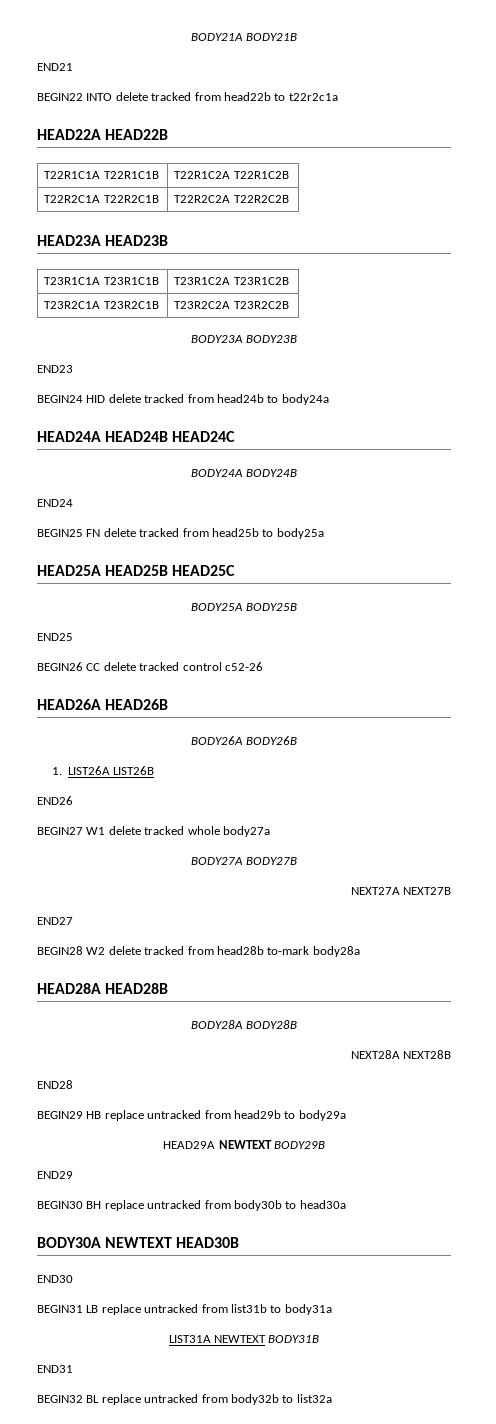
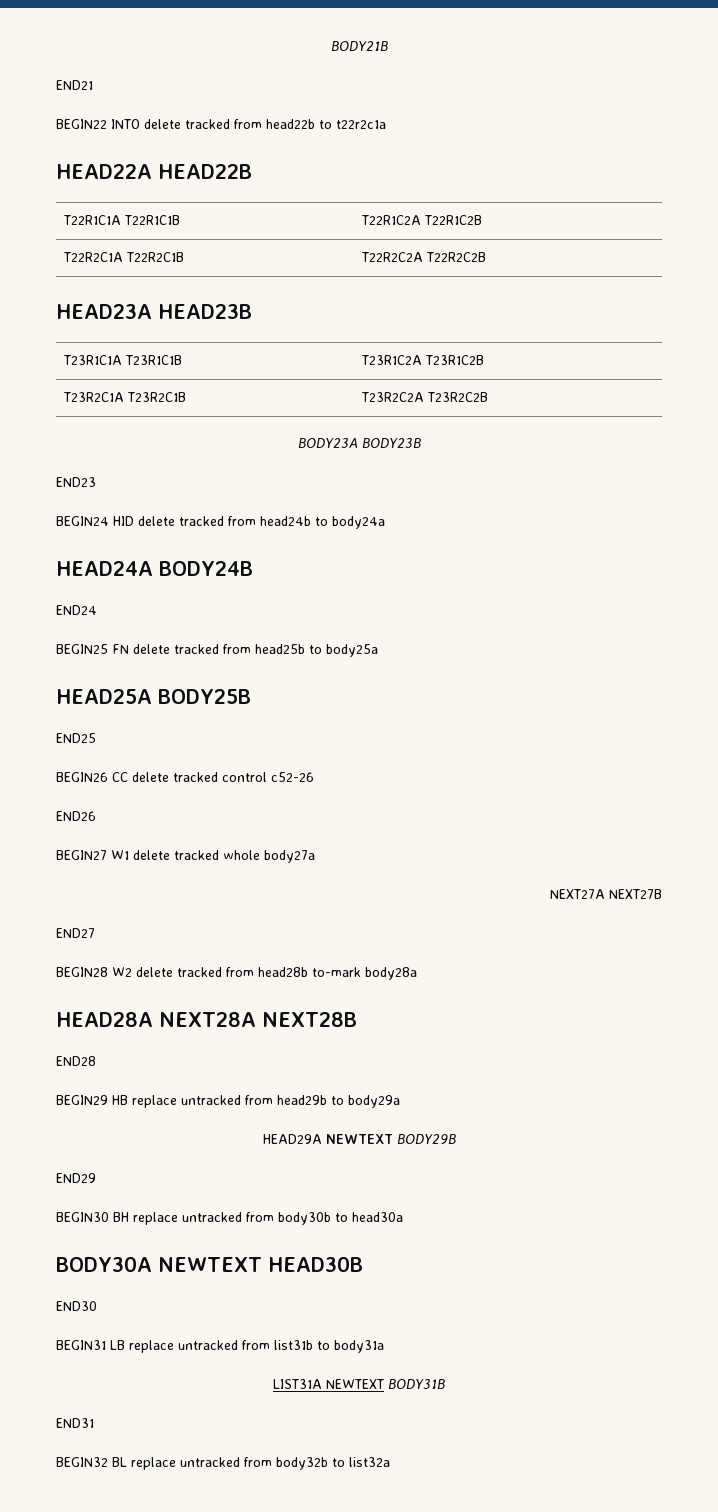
- BODY21A BODY21B
+ BODY21B
- HEAD24A HEAD24B HEAD24C
- BODY24A BODY24B
+ HEAD24A BODY24B
- HEAD25A HEAD25B HEAD25C
- BODY25A BODY25B
+ HEAD25A BODY25B
- HEAD26A HEAD26B
- BODY26A BODY26B
- 1. LIST26A LIST26B
- BODY27A BODY27B
- HEAD28A HEAD28B
- BODY28A BODY28B
- NEXT28A NEXT28B
+ HEAD28A NEXT28A NEXT28B

